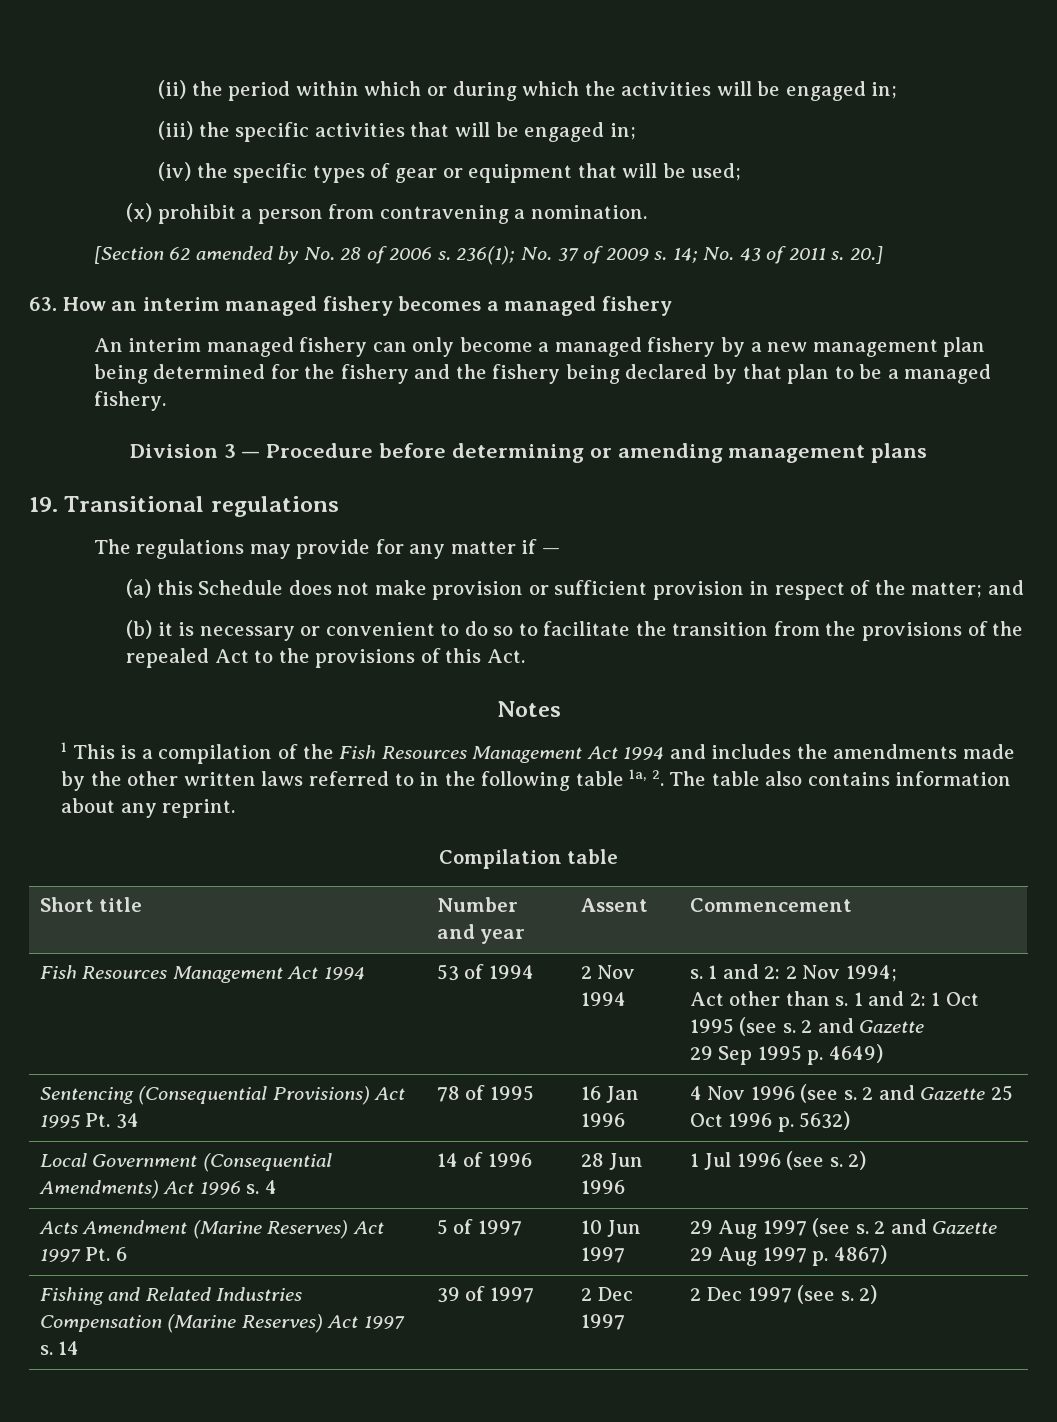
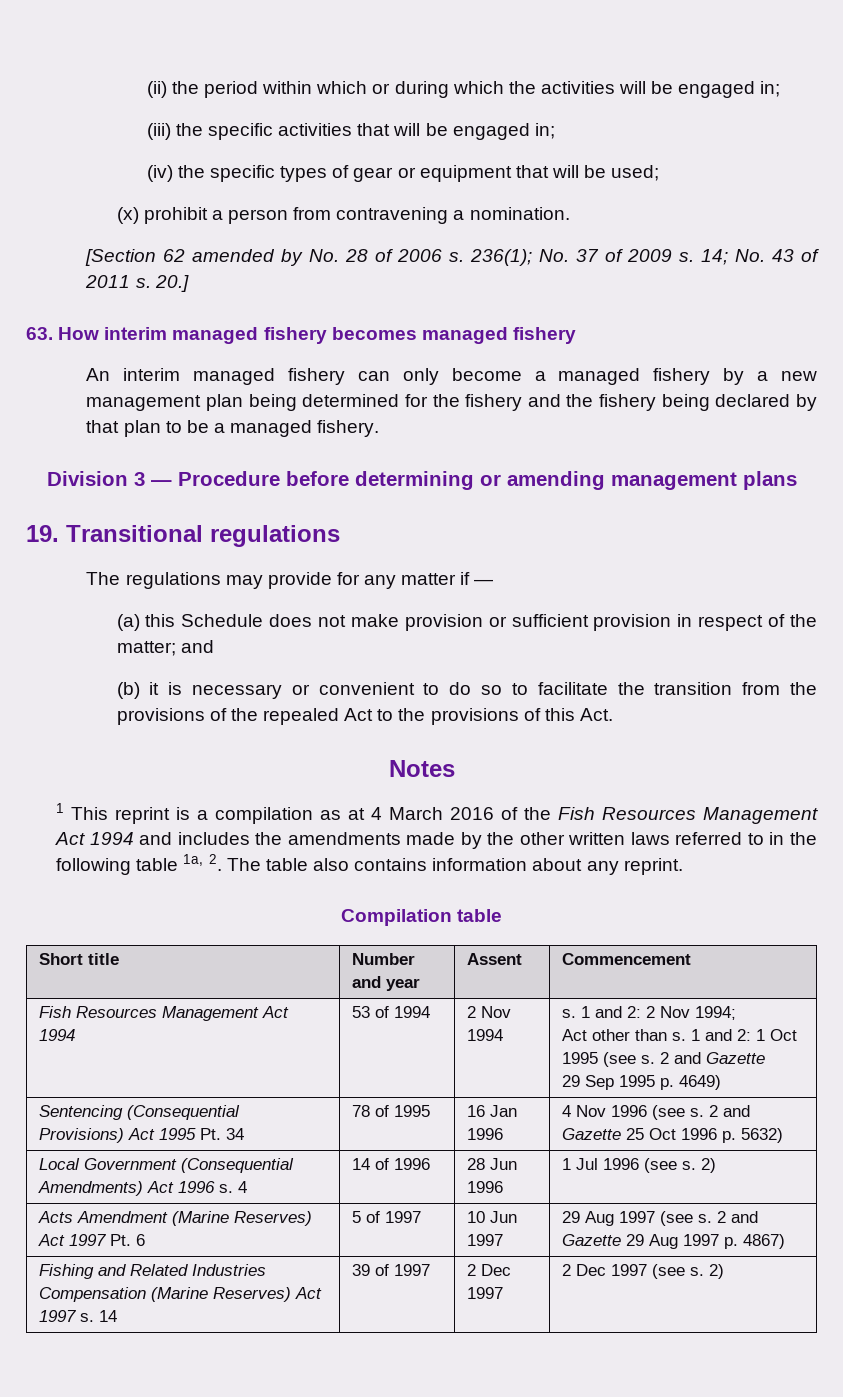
- 63. How an interim managed fishery becomes a managed fishery
+ 63. How interim managed fishery becomes managed fishery
- 1 This is a compilation of the Fish Resources Management Act 1994 and includes the amendments made by the other written laws referred to in the following table 1a, 2. The table also contains information about any reprint.
+ 1 This reprint is a compilation as at 4 March 2016 of the Fish Resources Management Act 1994 and includes the amendments made by the other written laws referred to in the following table 1a, 2. The table also contains information about any reprint.

